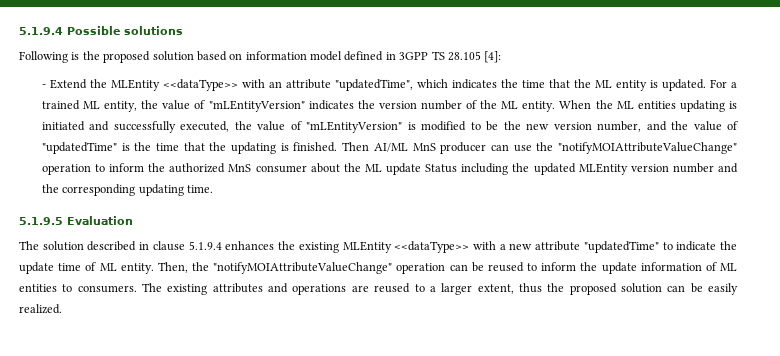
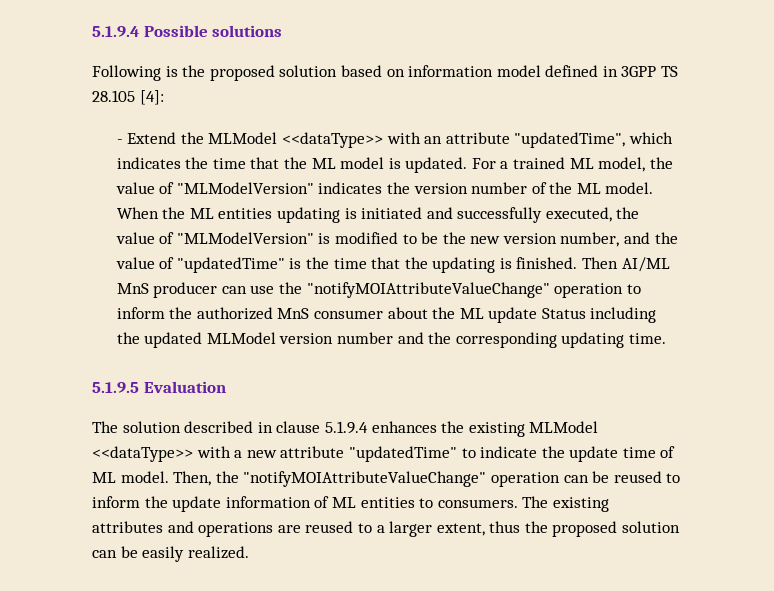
- - Extend the MLEntity <<dataType>> with an attribute "updatedTime", which indicates the time that the ML entity is updated.
+ - Extend the MLModel <<dataType>> with an attribute "updatedTime", which indicates the time that the ML model is updated.
- For a trained ML entity, the value of "mLEntityVersion" indicates the version number of the ML entity.
+ For a trained ML model, the value of "MLModelVersion" indicates the version number of the ML model.
- When the ML entities updating is initiated and successfully executed, the value of "mLEntityVersion" is modified to be the new version number, and the value of "updatedTime" is the time that the updating is finished.
+ When the ML entities updating is initiated and successfully executed, the value of "MLModelVersion" is modified to be the new version number, and the value of "updatedTime" is the time that the updating is finished.
- Then AI/ML MnS producer can use the "notifyMOIAttributeValueChange" operation to inform the authorized MnS consumer about the ML update Status including the updated MLEntity version number and the corresponding updating time.
+ Then AI/ML MnS producer can use the "notifyMOIAttributeValueChange" operation to inform the authorized MnS consumer about the ML update Status including the updated MLModel version number and the corresponding updating time.
- The solution described in clause 5.1.9.4 enhances the existing MLEntity <<dataType>> with a new attribute "updatedTime" to indicate the update time of ML entity.
+ The solution described in clause 5.1.9.4 enhances the existing MLModel <<dataType>> with a new attribute "updatedTime" to indicate the update time of ML model.

